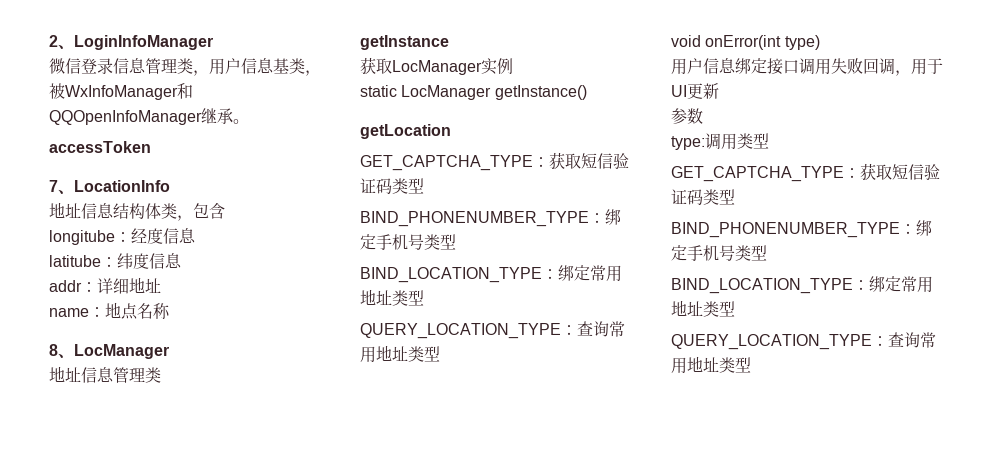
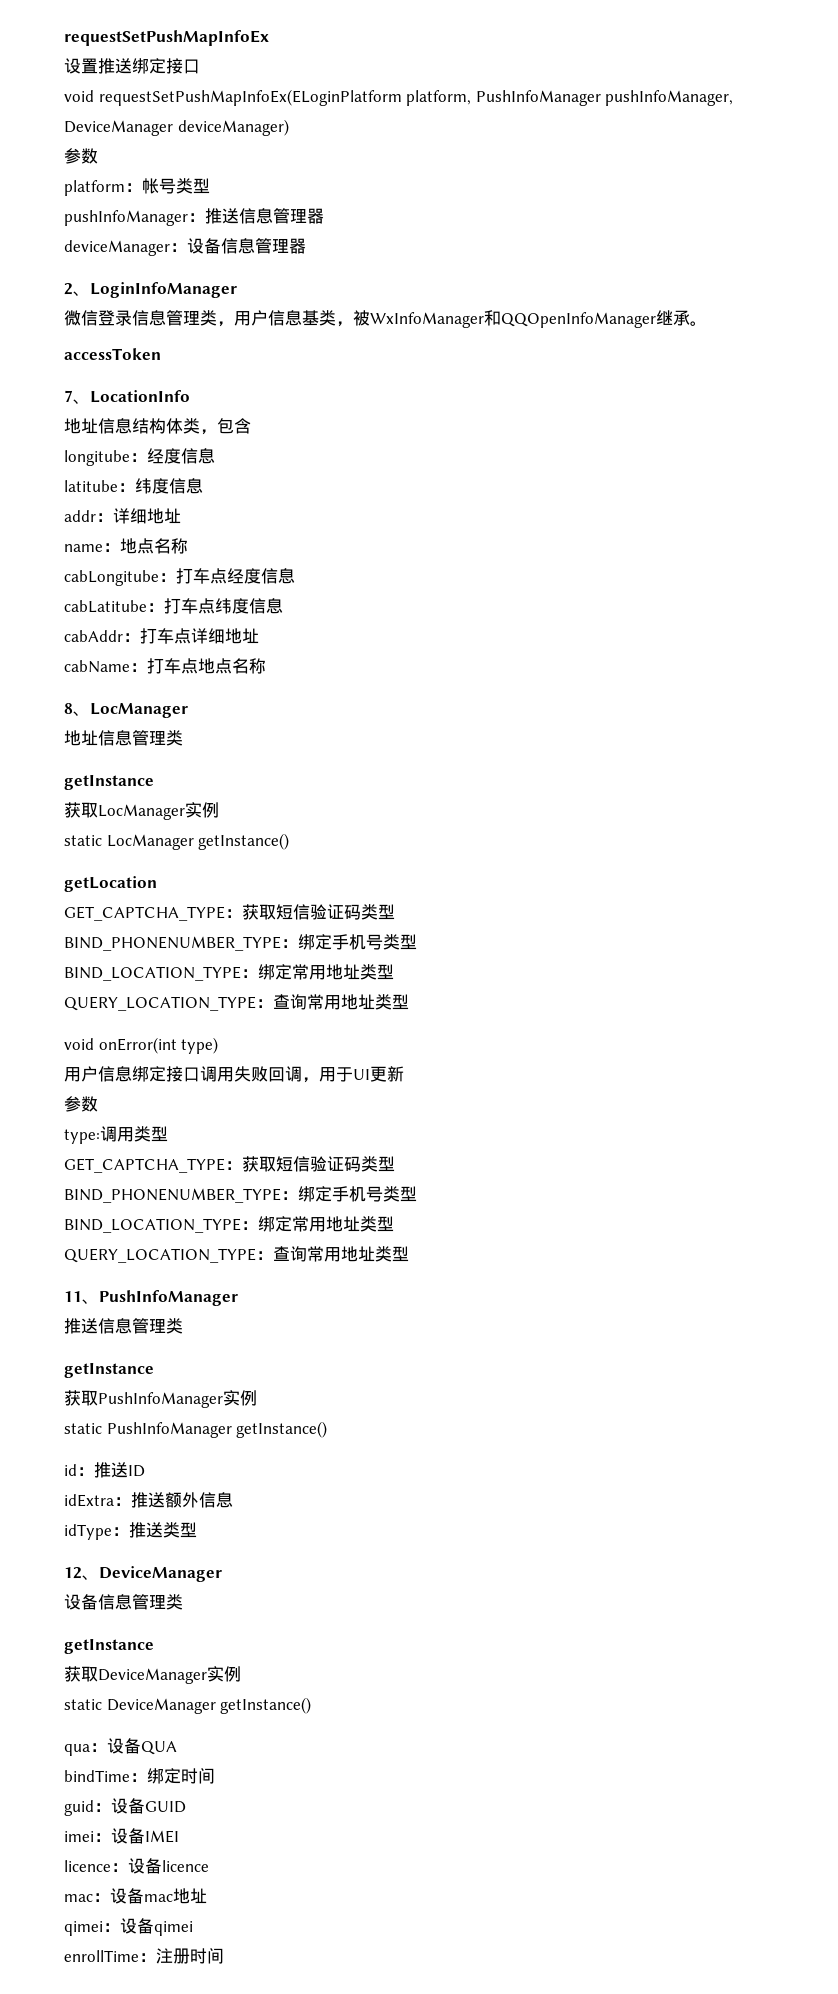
+ requestSetPushMapInfoEx
+ 设置推送绑定接口
+ void requestSetPushMapInfoEx(ELoginPlatform platform, PushInfoManager pushInfoManager, DeviceManager deviceManager)
+ 参数
+ platform：帐号类型
+ pushInfoManager：推送信息管理器
+ deviceManager：设备信息管理器
+ cabLongitube：打车点经度信息
+ cabLatitube：打车点纬度信息
+ cabAddr：打车点详细地址
+ cabName：打车点地点名称
+ 11、PushInfoManager
+ 推送信息管理类
+ getInstance
+ 获取PushInfoManager实例
+ static PushInfoManager getInstance()
+ id：推送ID
+ idExtra：推送额外信息
+ idType：推送类型
+ 12、DeviceManager
+ 设备信息管理类
+ getInstance
+ 获取DeviceManager实例
+ static DeviceManager getInstance()
+ qua：设备QUA
+ bindTime：绑定时间
+ guid：设备GUID
+ imei：设备IMEI
+ licence：设备licence
+ mac：设备mac地址
+ qimei：设备qimei
+ enrollTime：注册时间

